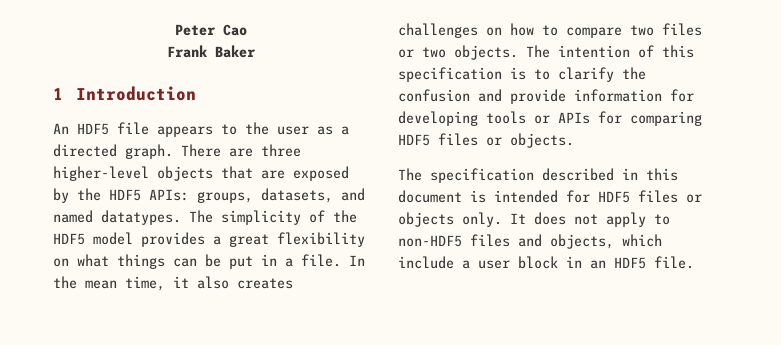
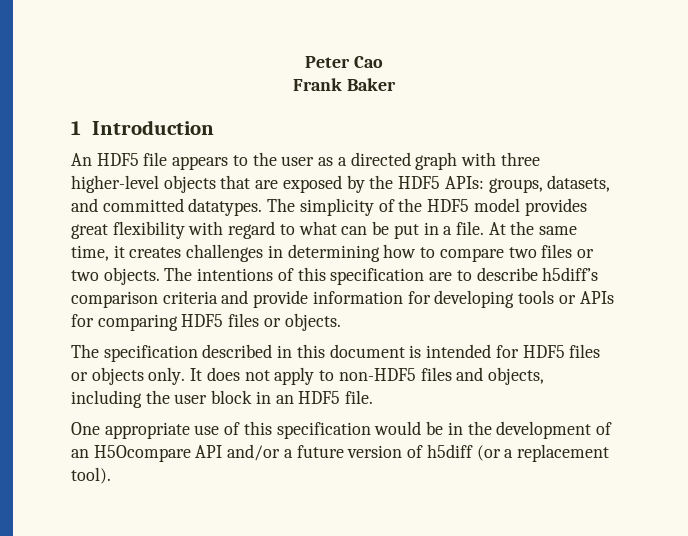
- An HDF5 file appears to the user as a directed graph. There are three higher-level objects that are exposed by the HDF5 APIs: groups, datasets, and named datatypes.
+ An HDF5 file appears to the user as a directed graph with three higher-level objects that are exposed by the HDF5 APIs: groups, datasets, and committed datatypes.
- The simplicity of the HDF5 model provides a great flexibility on what things can be put in a file.
+ The simplicity of the HDF5 model provides great flexibility with regard to what can be put in a file.
- In the mean time, it also creates challenges on how to compare two files or two objects.
+ At the same time, it creates challenges in determining how to compare two files or two objects.
- The intention of this specification is to clarify the confusion and provide information for developing tools or APIs for comparing HDF5 files or objects.
+ The intentions of this specification are to describe h5diff’s comparison criteria and provide information for developing tools or APIs for comparing HDF5 files or objects.
- It does not apply to non-HDF5 files and objects, which include a user block in an HDF5 file.
+ It does not apply to non-HDF5 files and objects, including the user block in an HDF5 file.
+ One appropriate use of this specification would be in the development of an H5Ocompare API and/or a future version of h5diff (or a replacement tool).

